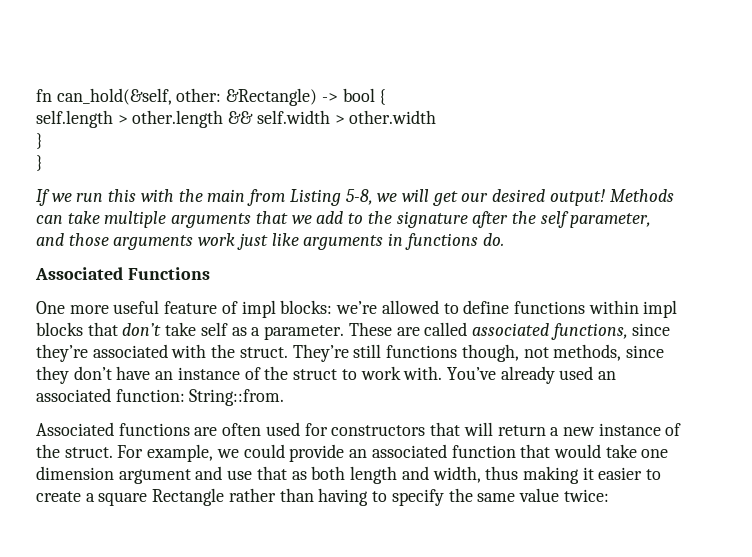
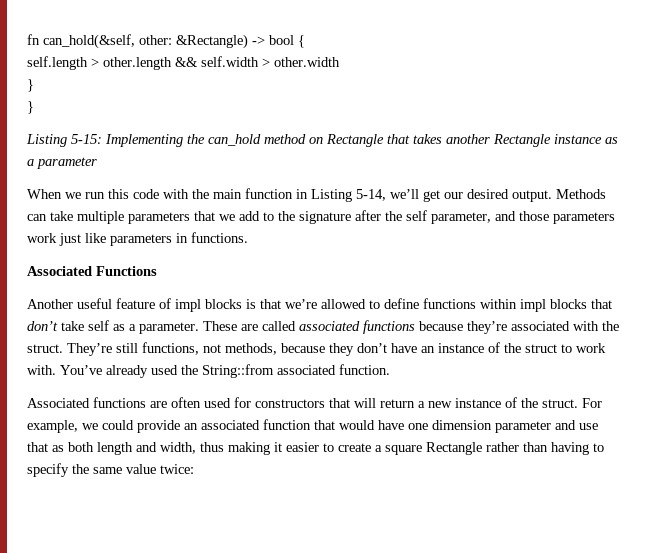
- If we run this with the main from Listing 5-8, we will get our desired output!
+ Listing 5-15: Implementing the can_hold method on Rectangle that takes another Rectangle instance as a parameter
+ When we run this code with the main function in Listing 5-14, we’ll get our desired output.
- Methods can take multiple arguments that we add to the signature after the self parameter, and those arguments work just like arguments in functions do.
+ Methods can take multiple parameters that we add to the signature after the self parameter, and those parameters work just like parameters in functions.
- One more useful feature of impl blocks: we’re allowed to define functions within impl blocks that don’t take self as a parameter.
+ Another useful feature of impl blocks is that we’re allowed to define functions within impl blocks that don’t take self as a parameter.
- These are called associated functions, since they’re associated with the struct.
+ These are called associated functions because they’re associated with the struct.
- They’re still functions though, not methods, since they don’t have an instance of the struct to work with.
+ They’re still functions, not methods, because they don’t have an instance of the struct to work with.
- You’ve already used an associated function: String::from.
+ You’ve already used the String::from associated function.
- For example, we could provide an associated function that would take one dimension argument and use that as both length and width, thus making it easier to create a square Rectangle rather than having to specify the same value twice:
+ For example, we could provide an associated function that would have one dimension parameter and use that as both length and width, thus making it easier to create a square Rectangle rather than having to specify the same value twice:

